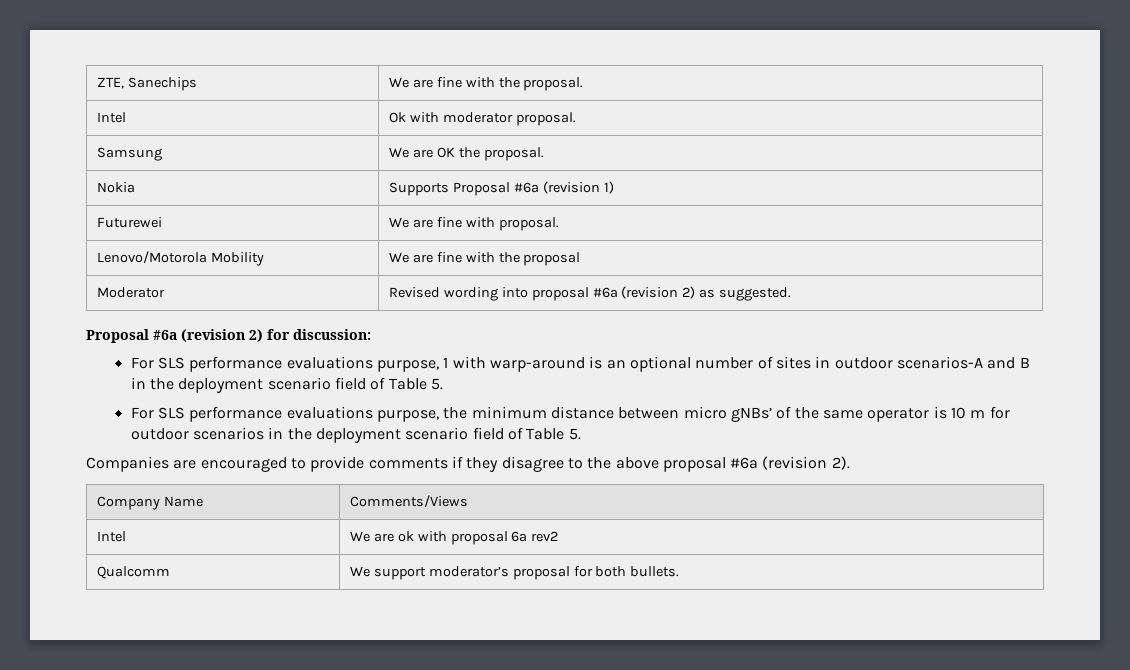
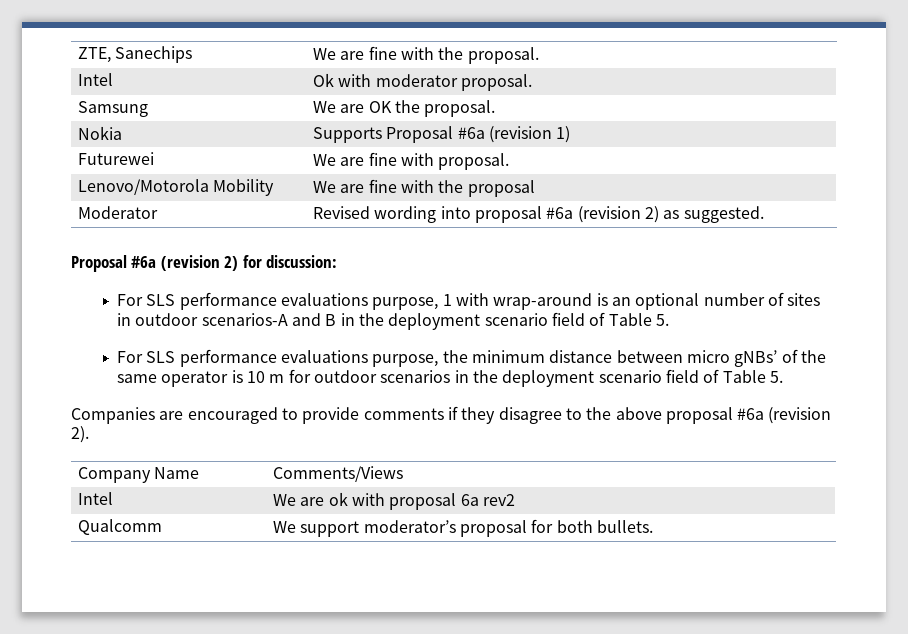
- For SLS performance evaluations purpose, 1 with warp-around is an optional number of sites in outdoor scenarios-A and B in the deployment scenario field of Table 5.
+ For SLS performance evaluations purpose, 1 with wrap-around is an optional number of sites in outdoor scenarios-A and B in the deployment scenario field of Table 5.

